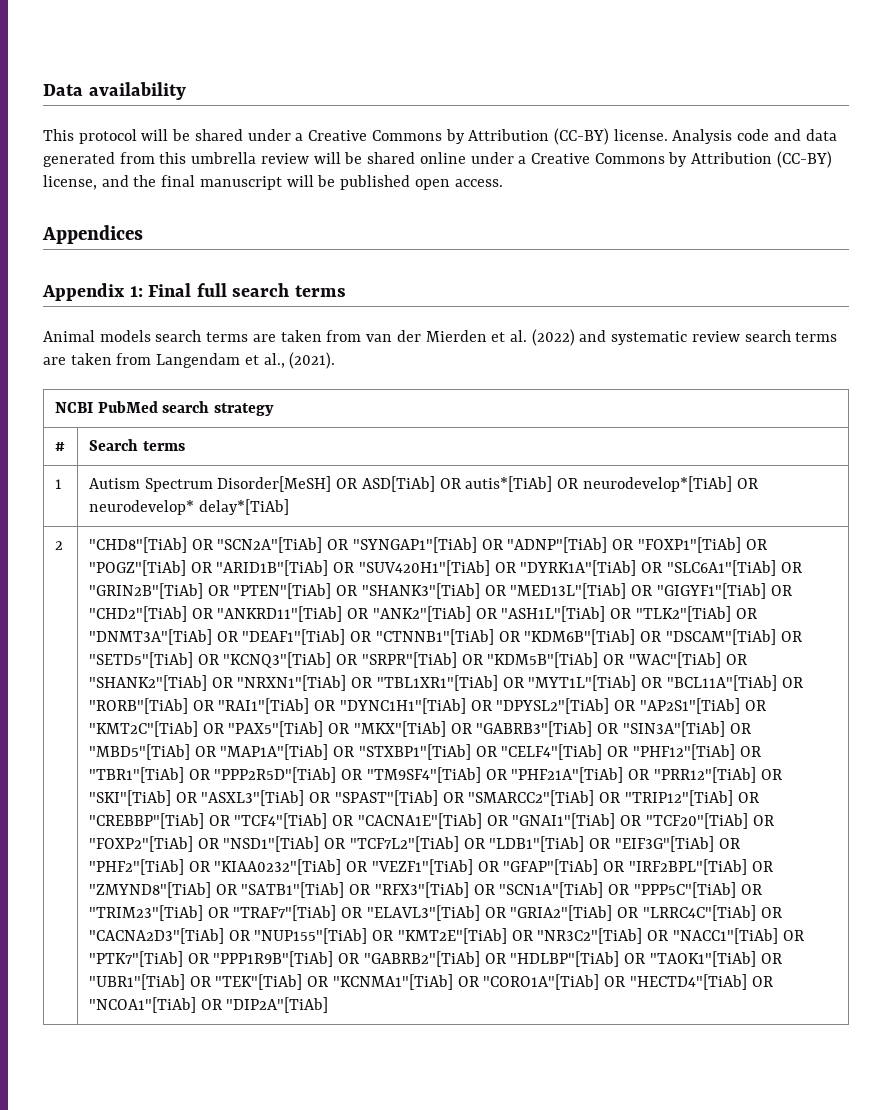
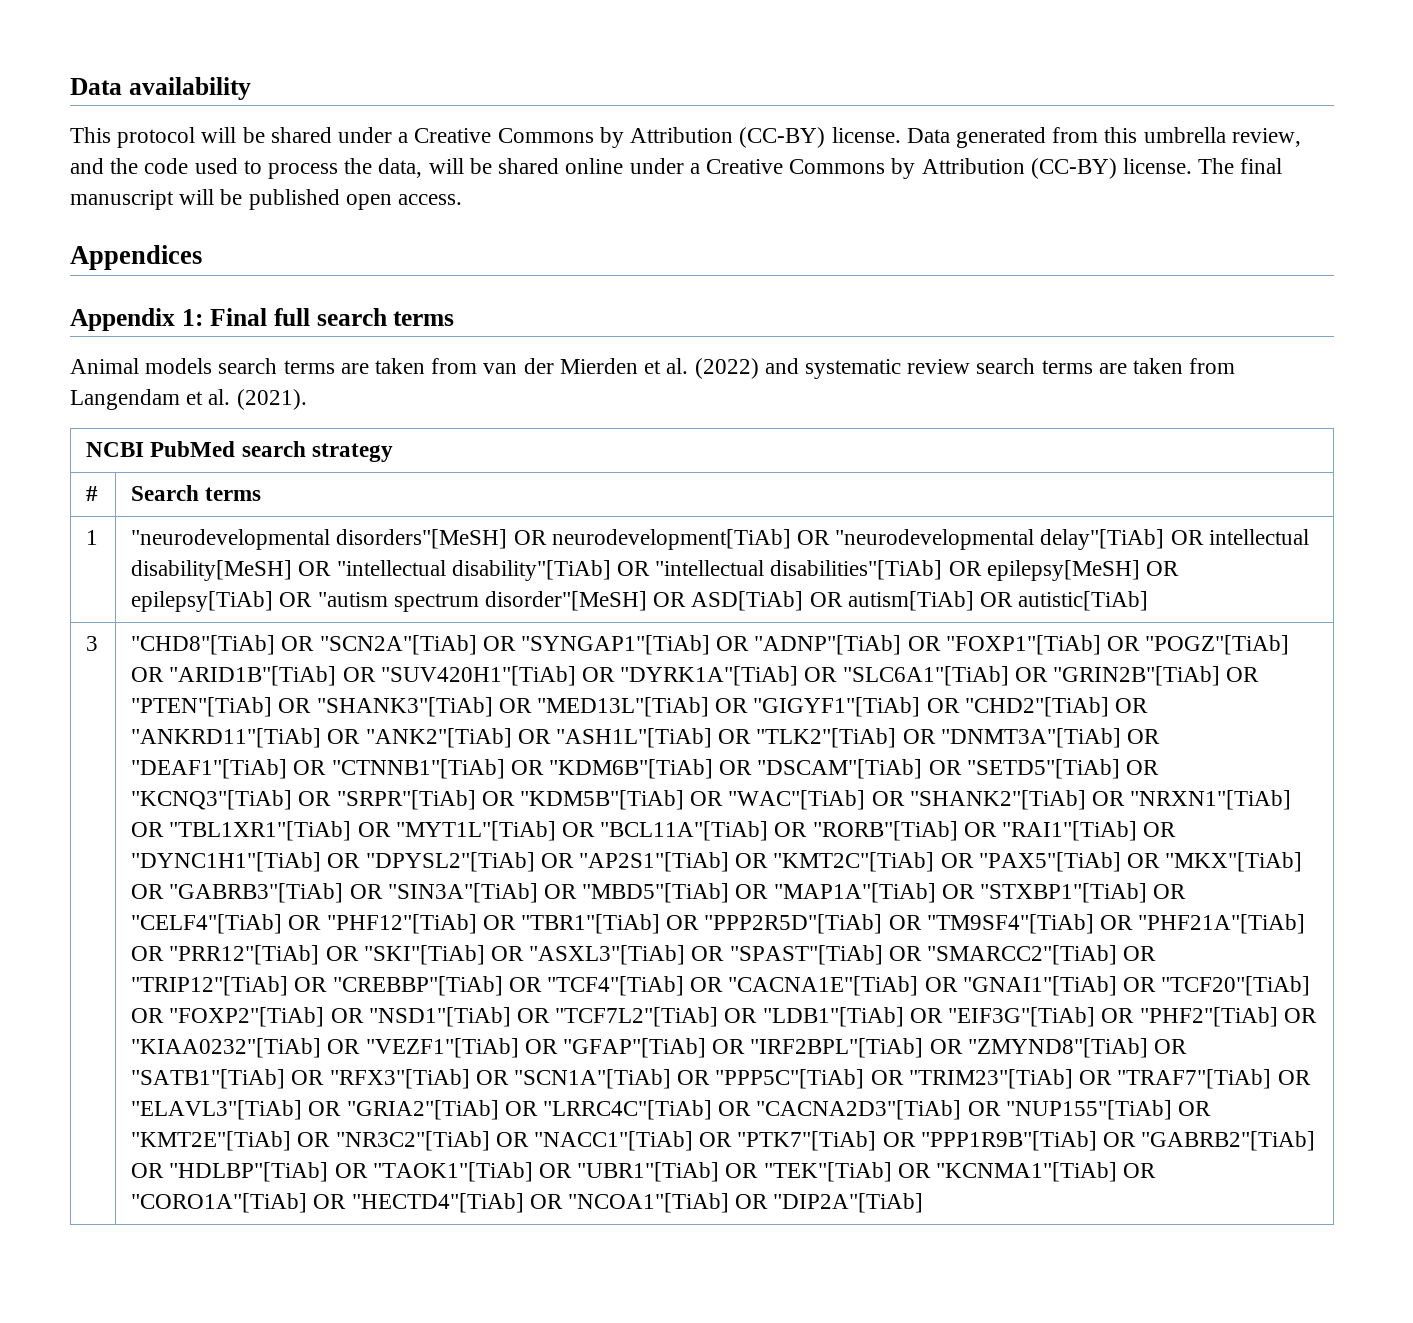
- Analysis code and data generated from this umbrella review will be shared online under a Creative Commons by Attribution (CC-BY) license, and the final manuscript will be published open access.
+ Data generated from this umbrella review, and the code used to process the data, will be shared online under a Creative Commons by Attribution (CC-BY) license. The final manuscript will be published open access.
- Animal models search terms are taken from van der Mierden et al. (2022) and systematic review search terms are taken from Langendam et al., (2021).
+ Animal models search terms are taken from van der Mierden et al. (2022) and systematic review search terms are taken from Langendam et al. (2021).
- 1 | Autism Spectrum Disorder[MeSH] OR ASD[TiAb] OR autis*[TiAb] OR neurodevelop*[TiAb] OR neurodevelop* delay*[TiAb]
- 2
+ 1 | "neurodevelopmental disorders"[MeSH] OR neurodevelopment[TiAb] OR "neurodevelopmental delay"[TiAb] OR intellectual disability[MeSH] OR "intellectual disability"[TiAb] OR "intellectual disabilities"[TiAb] OR epilepsy[MeSH] OR epilepsy[TiAb] OR "autism spectrum disorder"[MeSH] OR ASD[TiAb] OR autism[TiAb] OR autistic[TiAb]
+ 3

